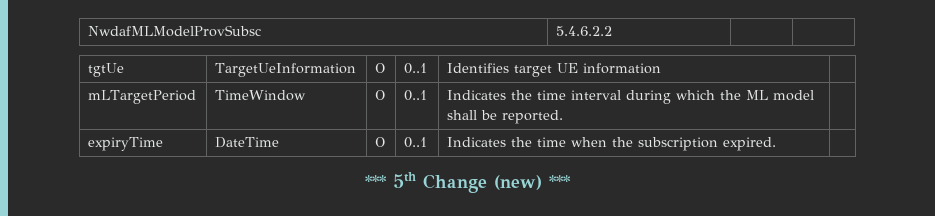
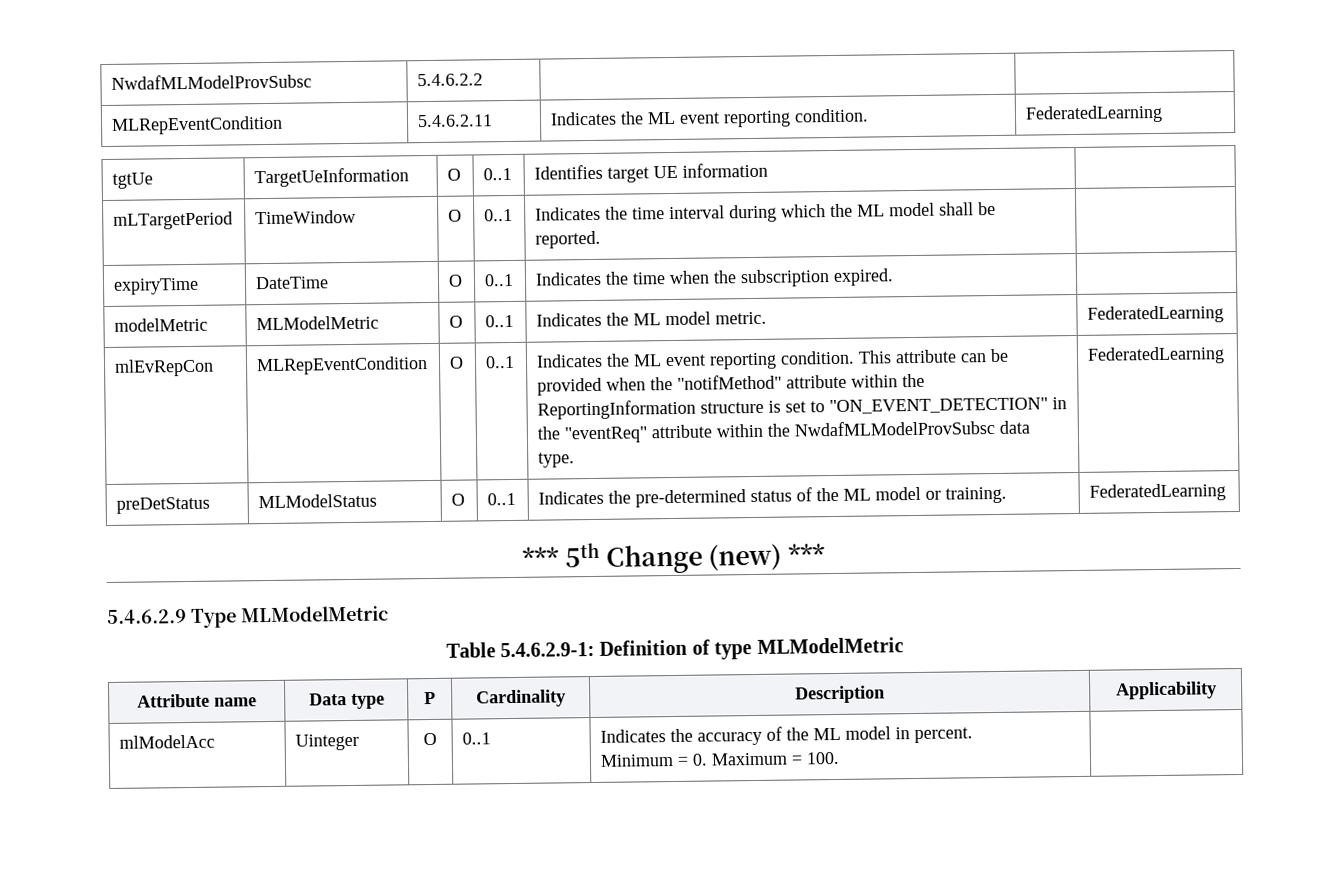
+ MLRepEventCondition | 5.4.6.2.11 | Indicates the ML event reporting condition. | FederatedLearning
+ modelMetric | MLModelMetric | O | 0..1 | Indicates the ML model metric. | FederatedLearning
+ mlEvRepCon | MLRepEventCondition | O | 0..1 | Indicates the ML event reporting condition. This attribute can be provided when the "notifMethod" attribute within the ReportingInformation structure is set to "ON_EVENT_DETECTION" in the "eventReq" attribute within the NwdafMLModelProvSubsc data type. | FederatedLearning
+ preDetStatus | MLModelStatus | O | 0..1 | Indicates the pre-determined status of the ML model or training. | FederatedLearning
+ 5.4.6.2.9 Type MLModelMetric
+ Table 5.4.6.2.9-1: Definition of type MLModelMetric
+ Attribute name | Data type | P | Cardinality | Description | Applicability
+ mlModelAcc | Uinteger | O | 0..1 | Indicates the accuracy of the ML model in percent.
+ Minimum = 0. Maximum = 100. |

